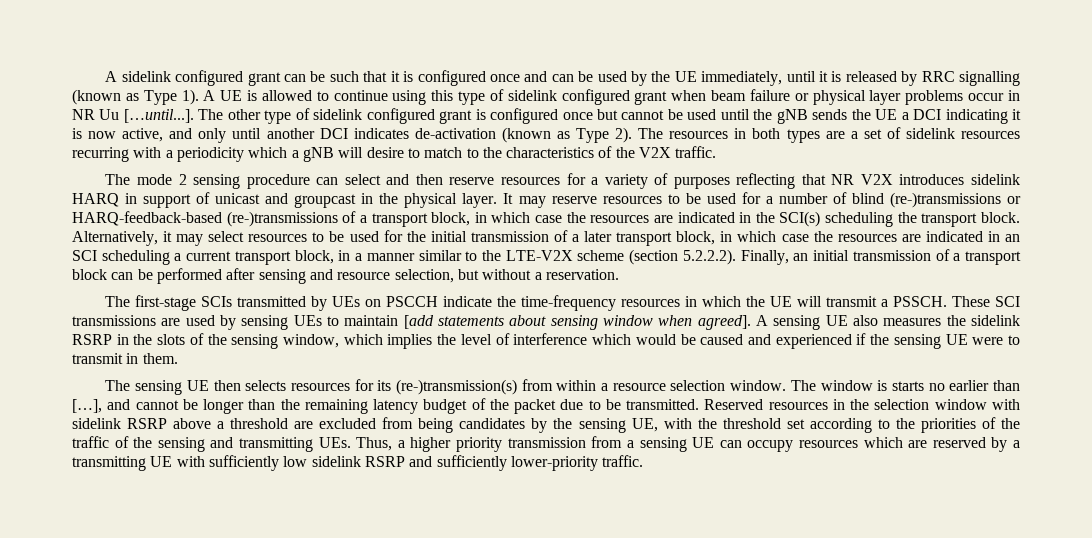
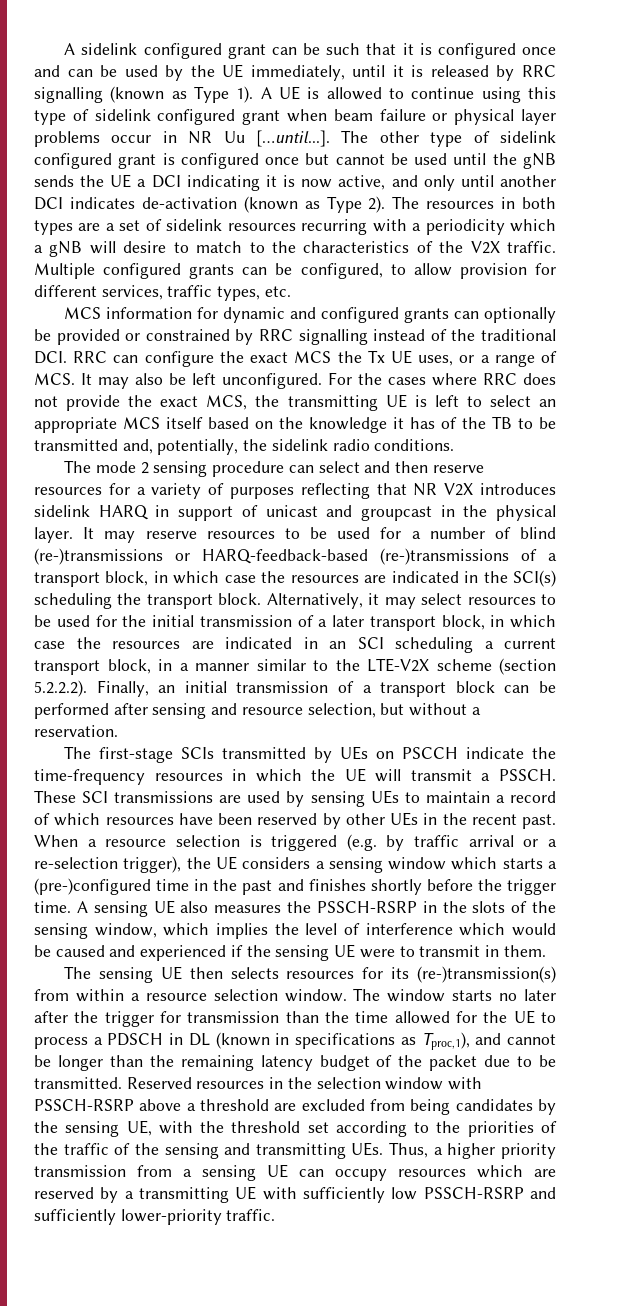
+ Multiple configured grants can be configured, to allow provision for different services, traffic types, etc.
+ MCS information for dynamic and configured grants can optionally be provided or constrained by RRC signalling instead of the traditional DCI. RRC can configure the exact MCS the Tx UE uses, or a range of MCS. It may also be left unconfigured. For the cases where RRC does not provide the exact MCS, the transmitting UE is left to select an appropriate MCS itself based on the knowledge it has of the TB to be transmitted and, potentially, the sidelink radio conditions.
- These SCI transmissions are used by sensing UEs to maintain [add statements about sensing window when agreed].
+ These SCI transmissions are used by sensing UEs to maintain a record of which resources have been reserved by other UEs in the recent past. When a resource selection is triggered (e.g. by traffic arrival or a re-selection trigger), the UE considers a sensing window which starts a (pre-)configured time in the past and finishes shortly before the trigger time.
- A sensing UE also measures the sidelink RSRP in the slots of the sensing window, which implies the level of interference which would be caused and experienced if the sensing UE were to transmit in them.
+ A sensing UE also measures the PSSCH-RSRP in the slots of the sensing window, which implies the level of interference which would be caused and experienced if the sensing UE were to transmit in them.
- The window is starts no earlier than […], and cannot be longer than the remaining latency budget of the packet due to be transmitted.
+ The window starts no later after the trigger for transmission than the time allowed for the UE to process a PDSCH in DL (known in specifications as Tproc,1), and cannot be longer than the remaining latency budget of the packet due to be transmitted.
- Reserved resources in the selection window with sidelink RSRP above a threshold are excluded from being candidates by the sensing UE, with the threshold set according to the priorities of the traffic of the sensing and transmitting UEs. Thus, a higher priority transmission from a sensing UE can occupy resources which are reserved by a transmitting UE with sufficiently low sidelink RSRP and sufficiently lower-priority traffic.
+ Reserved resources in the selection window with PSSCH-RSRP above a threshold are excluded from being candidates by the sensing UE, with the threshold set according to the priorities of the traffic of the sensing and transmitting UEs. Thus, a higher priority transmission from a sensing UE can occupy resources which are reserved by a transmitting UE with sufficiently low PSSCH-RSRP and sufficiently lower-priority traffic.

